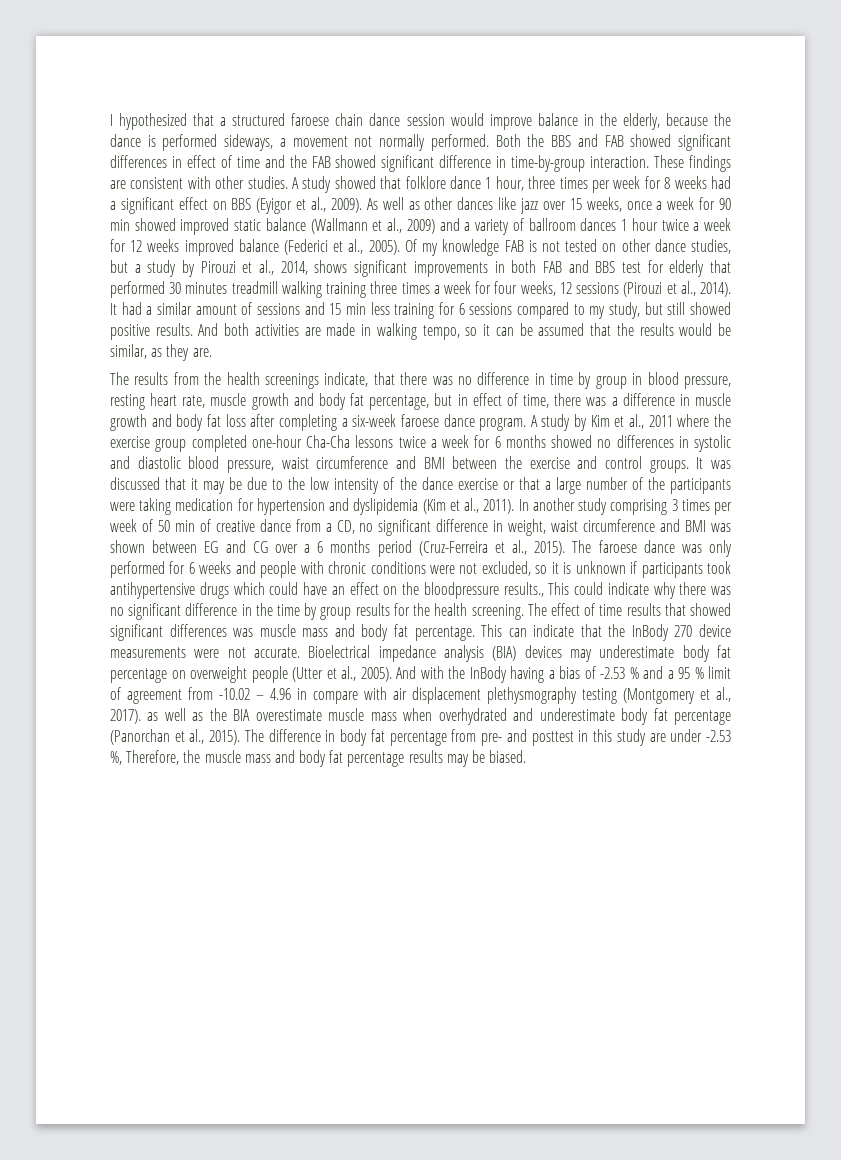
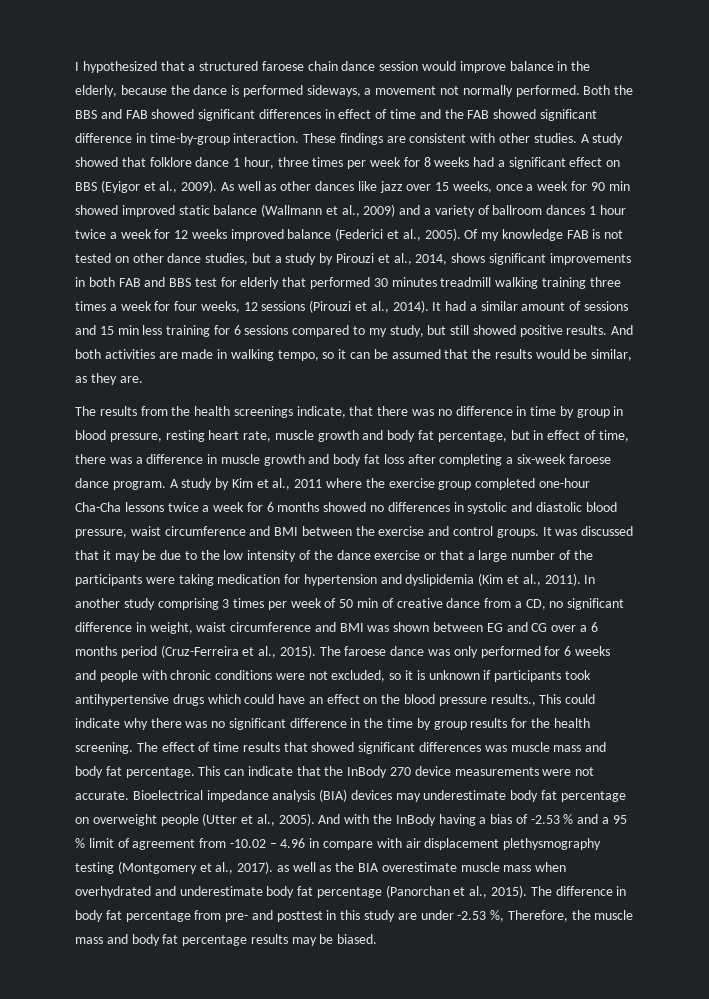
- The faroese dance was only performed for 6 weeks and people with chronic conditions were not excluded, so it is unknown if participants took antihypertensive drugs which could have an effect on the bloodpressure results., This could indicate why there was no significant difference in the time by group results for the health screening.
+ The faroese dance was only performed for 6 weeks and people with chronic conditions were not excluded, so it is unknown if participants took antihypertensive drugs which could have an effect on the blood pressure results., This could indicate why there was no significant difference in the time by group results for the health screening.

